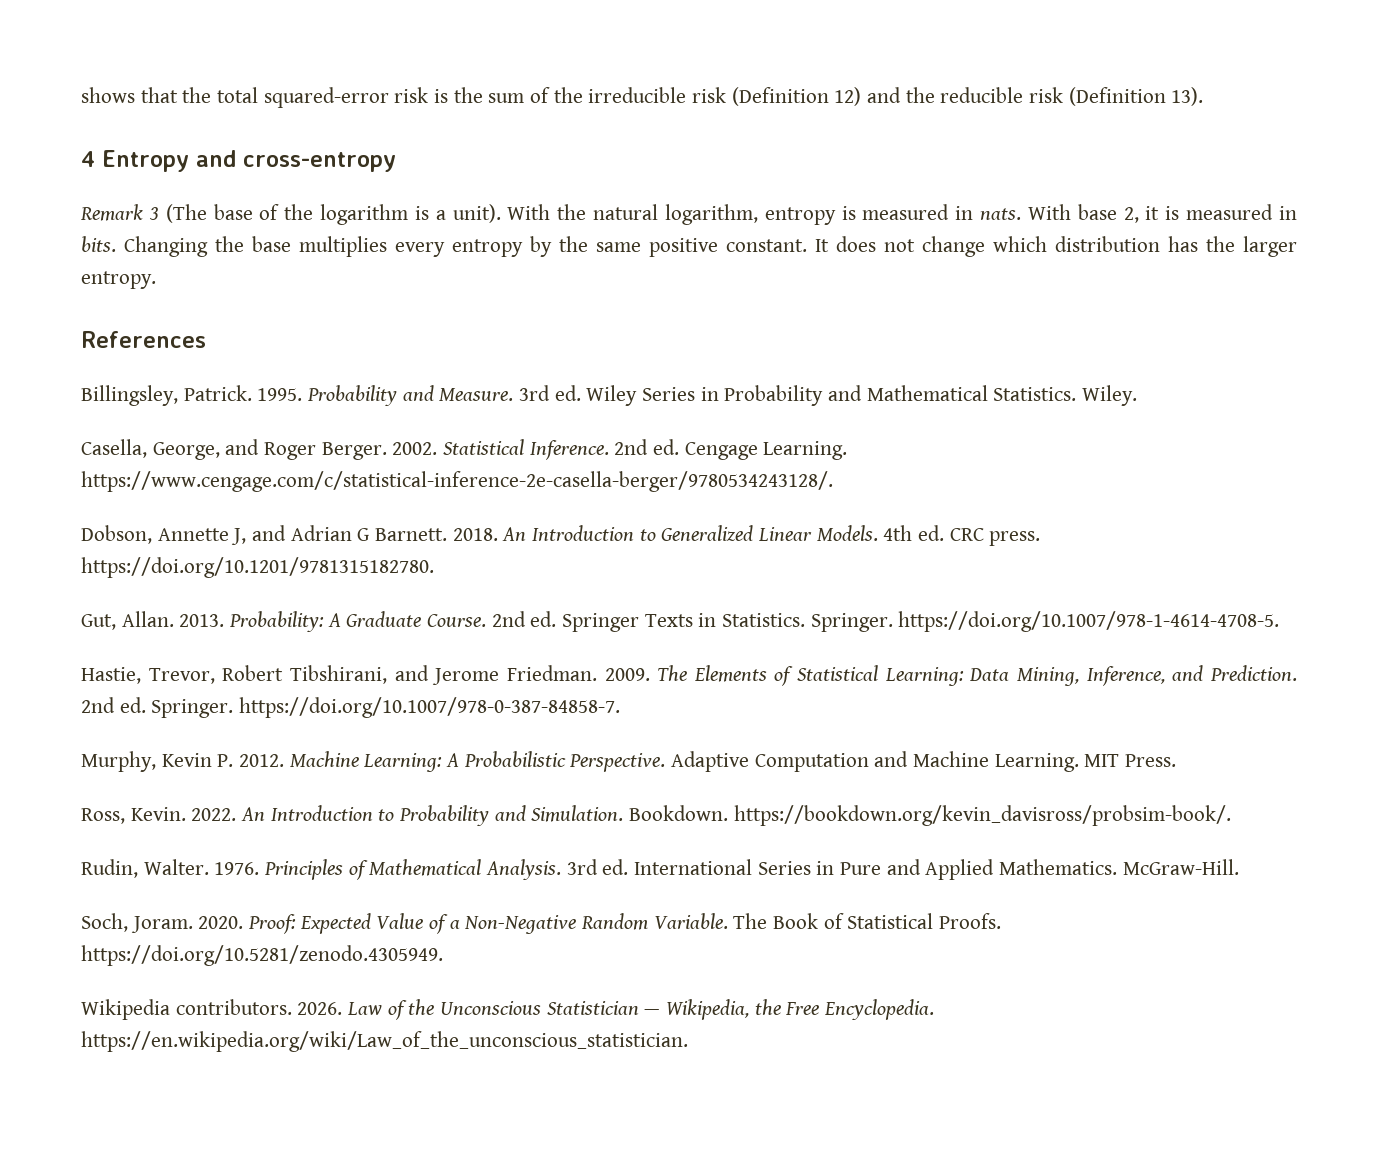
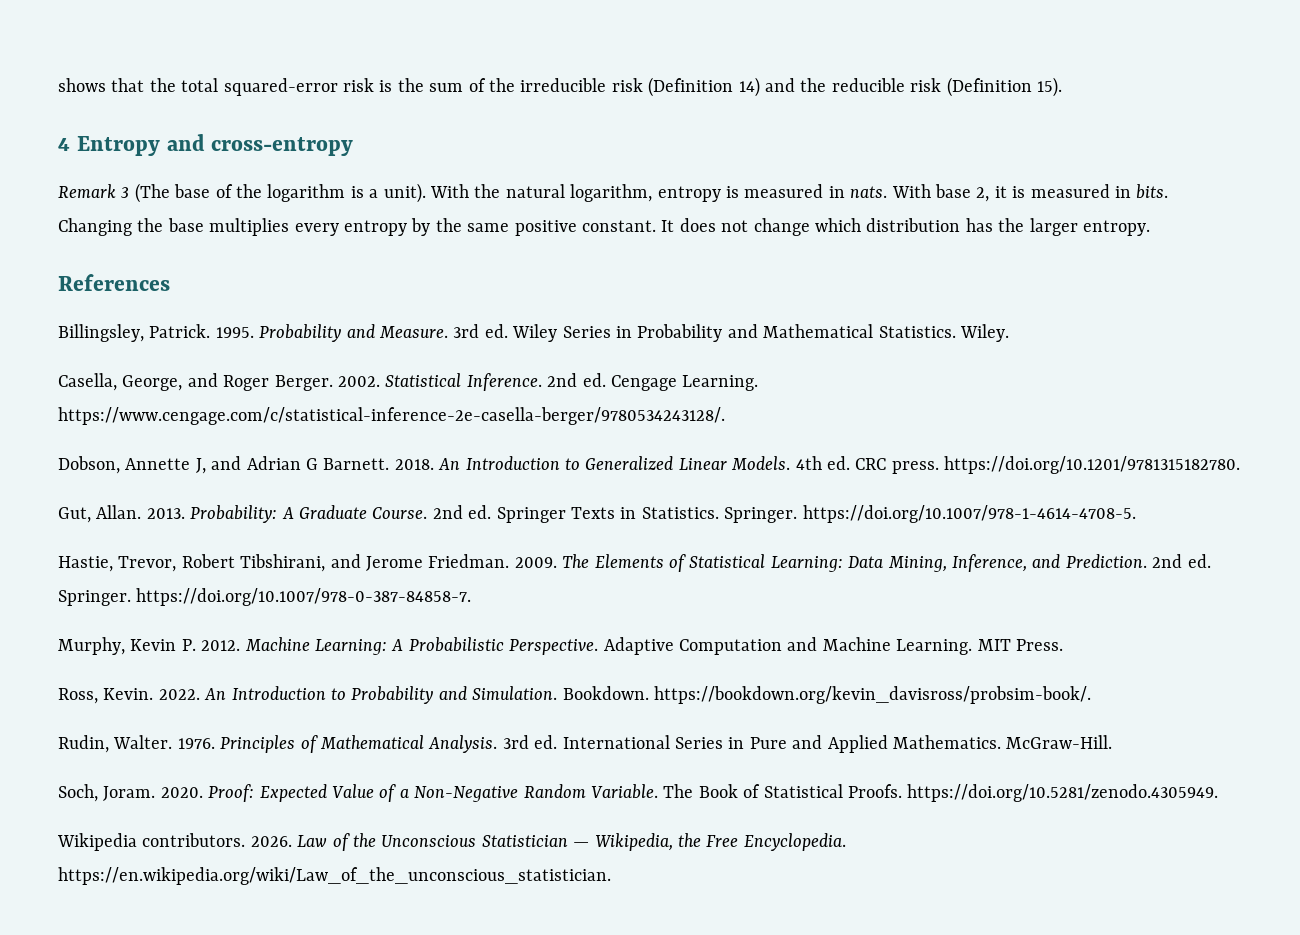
- shows that the total squared-error risk is the sum of the irreducible risk (Definition 12) and the reducible risk (Definition 13).
+ shows that the total squared-error risk is the sum of the irreducible risk (Definition 14) and the reducible risk (Definition 15).

